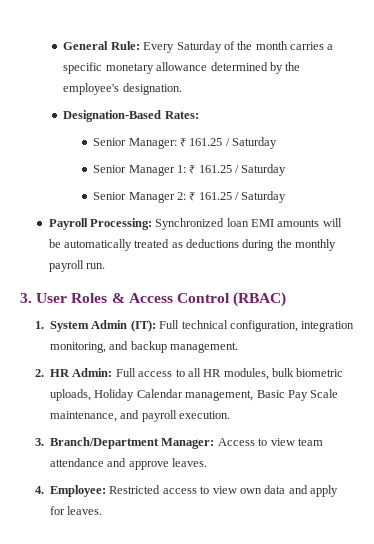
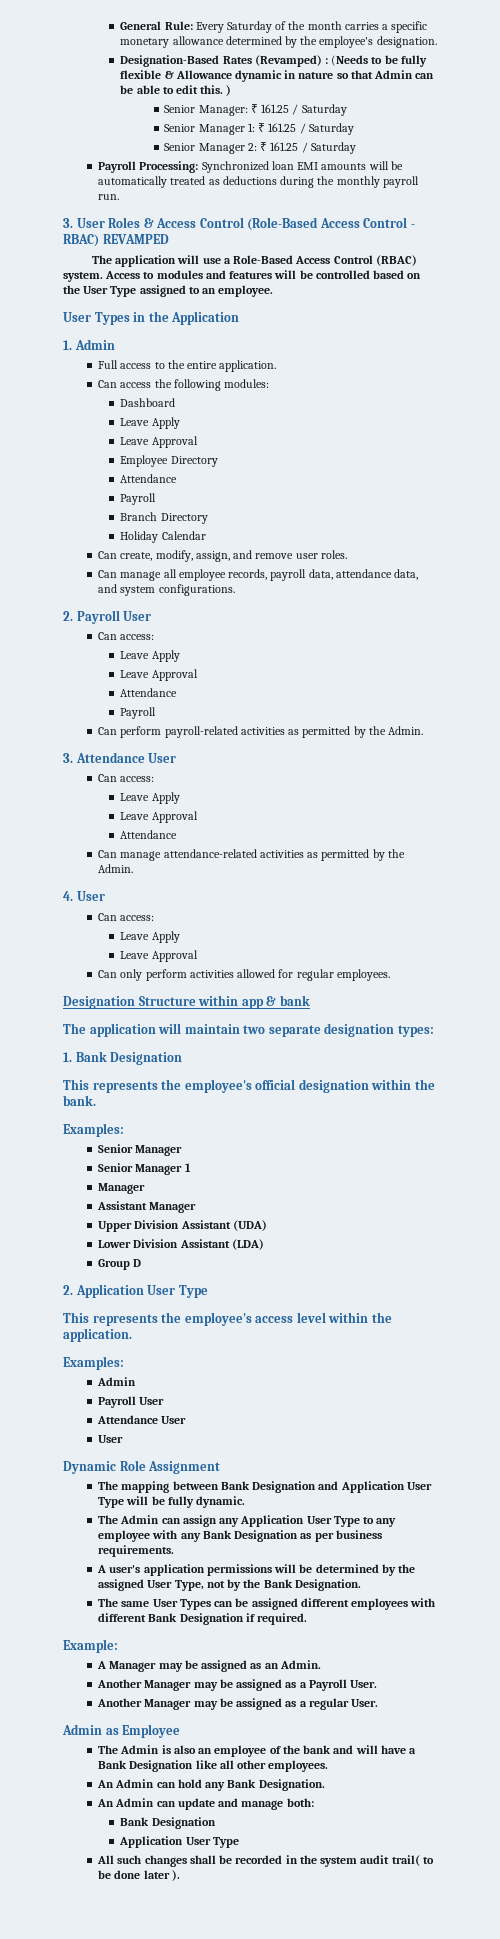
- Designation-Based Rates:
+ Designation-Based Rates (Revamped) : (Needs to be fully flexible & Allowance dynamic in nature so that Admin can be able to edit this. )
- 3. User Roles & Access Control (RBAC)
- 1. System Admin (IT): Full technical configuration, integration monitoring, and backup management.
- 2. HR Admin: Full access to all HR modules, bulk biometric uploads, Holiday Calendar management, Basic Pay Scale maintenance, and payroll execution.
- 3. Branch/Department Manager: Access to view team attendance and approve leaves.
- 4. Employee: Restricted access to view own data and apply for leaves.
+ 3. User Roles & Access Control (Role-Based Access Control - RBAC) REVAMPED
+ The application will use a Role-Based Access Control (RBAC) system. Access to modules and features will be controlled based on the User Type assigned to an employee.
+ User Types in the Application
+ 1. Admin
+ Full access to the entire application.
+ Can access the following modules:
+ Dashboard
+ Leave Apply
+ Leave Approval
+ Employee Directory
+ Attendance
+ Payroll
+ Branch Directory
+ Holiday Calendar
+ Can create, modify, assign, and remove user roles.
+ Can manage all employee records, payroll data, attendance data, and system configurations.
+ 2. Payroll User
+ Can access:
+ Leave Apply
+ Leave Approval
+ Attendance
+ Payroll
+ Can perform payroll-related activities as permitted by the Admin.
+ 3. Attendance User
+ Can access:
+ Leave Apply
+ Leave Approval
+ Attendance
+ Can manage attendance-related activities as permitted by the Admin.
+ 4. User
+ Can access:
+ Leave Apply
+ Leave Approval
+ Can only perform activities allowed for regular employees.
+ Designation Structure within app & bank
+ The application will maintain two separate designation types:
+ 1. Bank Designation
+ This represents the employee's official designation within the bank.
+ Examples:
+ Senior Manager
+ Senior Manager 1
+ Manager
+ Assistant Manager
+ Upper Division Assistant (UDA)
+ Lower Division Assistant (LDA)
+ Group D
+ 2. Application User Type
+ This represents the employee's access level within the application.
+ Examples:
+ Admin
+ Payroll User
+ Attendance User
+ User
+ Dynamic Role Assignment
+ The mapping between Bank Designation and Application User Type will be fully dynamic.
+ The Admin can assign any Application User Type to any employee with any Bank Designation as per business requirements.
+ A user's application permissions will be determined by the assigned User Type, not by the Bank Designation.
+ The same User Types can be assigned different employees with different Bank Designation if required.
+ Example:
+ A Manager may be assigned as an Admin.
+ Another Manager may be assigned as a Payroll User.
+ Another Manager may be assigned as a regular User.
+ Admin as Employee
+ The Admin is also an employee of the bank and will have a Bank Designation like all other employees.
+ An Admin can hold any Bank Designation.
+ An Admin can update and manage both:
+ Bank Designation
+ Application User Type
+ All such changes shall be recorded in the system audit trail( to be done later ).

